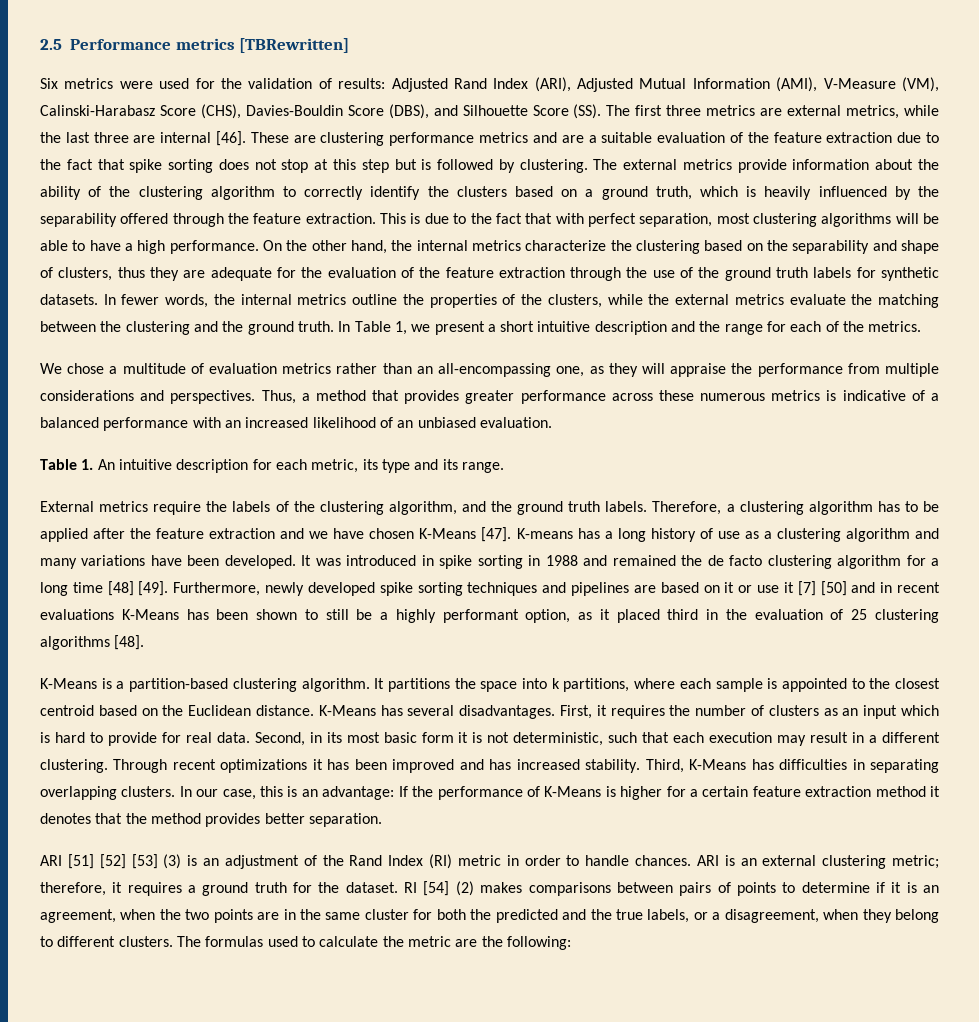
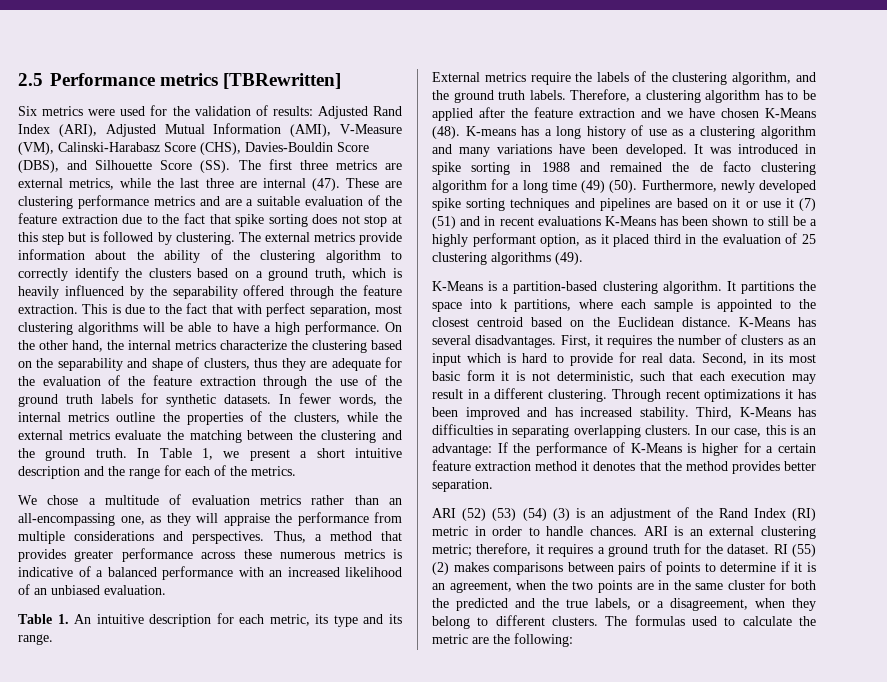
- Six metrics were used for the validation of results: Adjusted Rand Index (ARI), Adjusted Mutual Information (AMI), V-Measure (VM), Calinski-Harabasz Score (CHS), Davies-Bouldin Score (DBS), and Silhouette Score (SS). The first three metrics are external metrics, while the last three are internal [46].
+ Six metrics were used for the validation of results: Adjusted Rand Index (ARI), Adjusted Mutual Information (AMI), V-Measure (VM), Calinski-Harabasz Score (CHS), Davies-Bouldin Score (DBS), and Silhouette Score (SS). The first three metrics are external metrics, while the last three are internal (47).
- Therefore, a clustering algorithm has to be applied after the feature extraction and we have chosen K-Means [47].
+ Therefore, a clustering algorithm has to be applied after the feature extraction and we have chosen K-Means (48).
- It was introduced in spike sorting in 1988 and remained the de facto clustering algorithm for a long time [48] [49].
+ It was introduced in spike sorting in 1988 and remained the de facto clustering algorithm for a long time (49) (50).
- Furthermore, newly developed spike sorting techniques and pipelines are based on it or use it [7] [50] and in recent evaluations K-Means has been shown to still be a highly performant option, as it placed third in the evaluation of 25 clustering algorithms [48].
+ Furthermore, newly developed spike sorting techniques and pipelines are based on it or use it (7) (51) and in recent evaluations K-Means has been shown to still be a highly performant option, as it placed third in the evaluation of 25 clustering algorithms (49).
- ARI [51] [52] [53] (3) is an adjustment of the Rand Index (RI) metric in order to handle chances.
+ ARI (52) (53) (54) (3) is an adjustment of the Rand Index (RI) metric in order to handle chances.
- RI [54] (2) makes comparisons between pairs of points to determine if it is an agreement, when the two points are in the same cluster for both the predicted and the true labels, or a disagreement, when they belong to different clusters.
+ RI (55) (2) makes comparisons between pairs of points to determine if it is an agreement, when the two points are in the same cluster for both the predicted and the true labels, or a disagreement, when they belong to different clusters.

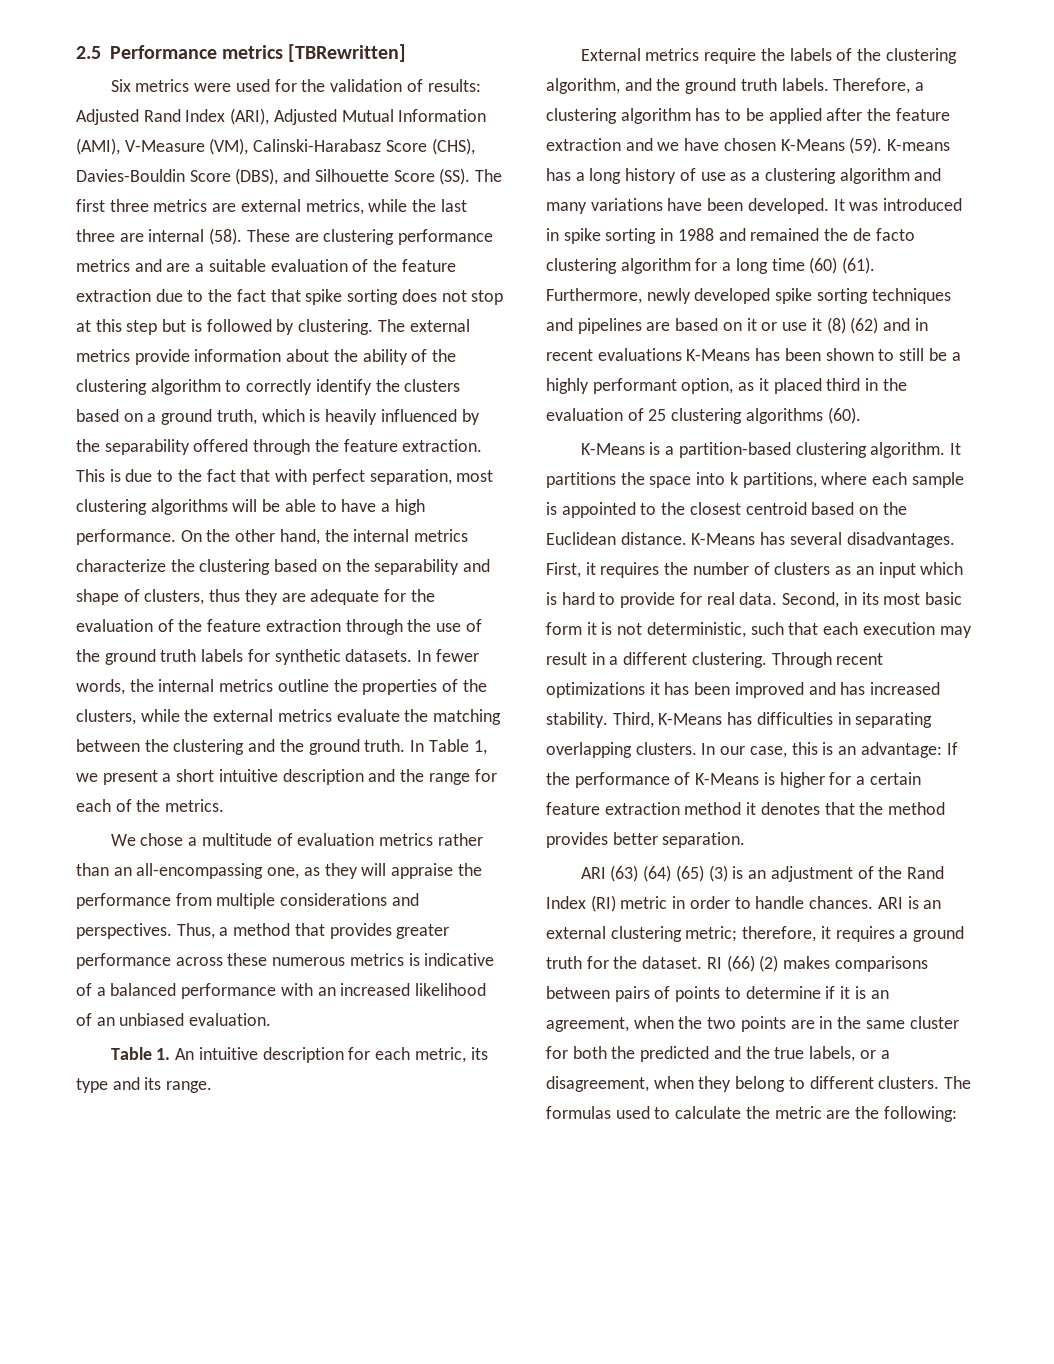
- Six metrics were used for the validation of results: Adjusted Rand Index (ARI), Adjusted Mutual Information (AMI), V-Measure (VM), Calinski-Harabasz Score (CHS), Davies-Bouldin Score (DBS), and Silhouette Score (SS). The first three metrics are external metrics, while the last three are internal (47).
+ Six metrics were used for the validation of results: Adjusted Rand Index (ARI), Adjusted Mutual Information (AMI), V-Measure (VM), Calinski-Harabasz Score (CHS), Davies-Bouldin Score (DBS), and Silhouette Score (SS). The first three metrics are external metrics, while the last three are internal (58).
- Therefore, a clustering algorithm has to be applied after the feature extraction and we have chosen K-Means (48).
+ Therefore, a clustering algorithm has to be applied after the feature extraction and we have chosen K-Means (59).
- It was introduced in spike sorting in 1988 and remained the de facto clustering algorithm for a long time (49) (50).
+ It was introduced in spike sorting in 1988 and remained the de facto clustering algorithm for a long time (60) (61).
- Furthermore, newly developed spike sorting techniques and pipelines are based on it or use it (7) (51) and in recent evaluations K-Means has been shown to still be a highly performant option, as it placed third in the evaluation of 25 clustering algorithms (49).
+ Furthermore, newly developed spike sorting techniques and pipelines are based on it or use it (8) (62) and in recent evaluations K-Means has been shown to still be a highly performant option, as it placed third in the evaluation of 25 clustering algorithms (60).
- ARI (52) (53) (54) (3) is an adjustment of the Rand Index (RI) metric in order to handle chances.
+ ARI (63) (64) (65) (3) is an adjustment of the Rand Index (RI) metric in order to handle chances.
- RI (55) (2) makes comparisons between pairs of points to determine if it is an agreement, when the two points are in the same cluster for both the predicted and the true labels, or a disagreement, when they belong to different clusters.
+ RI (66) (2) makes comparisons between pairs of points to determine if it is an agreement, when the two points are in the same cluster for both the predicted and the true labels, or a disagreement, when they belong to different clusters.

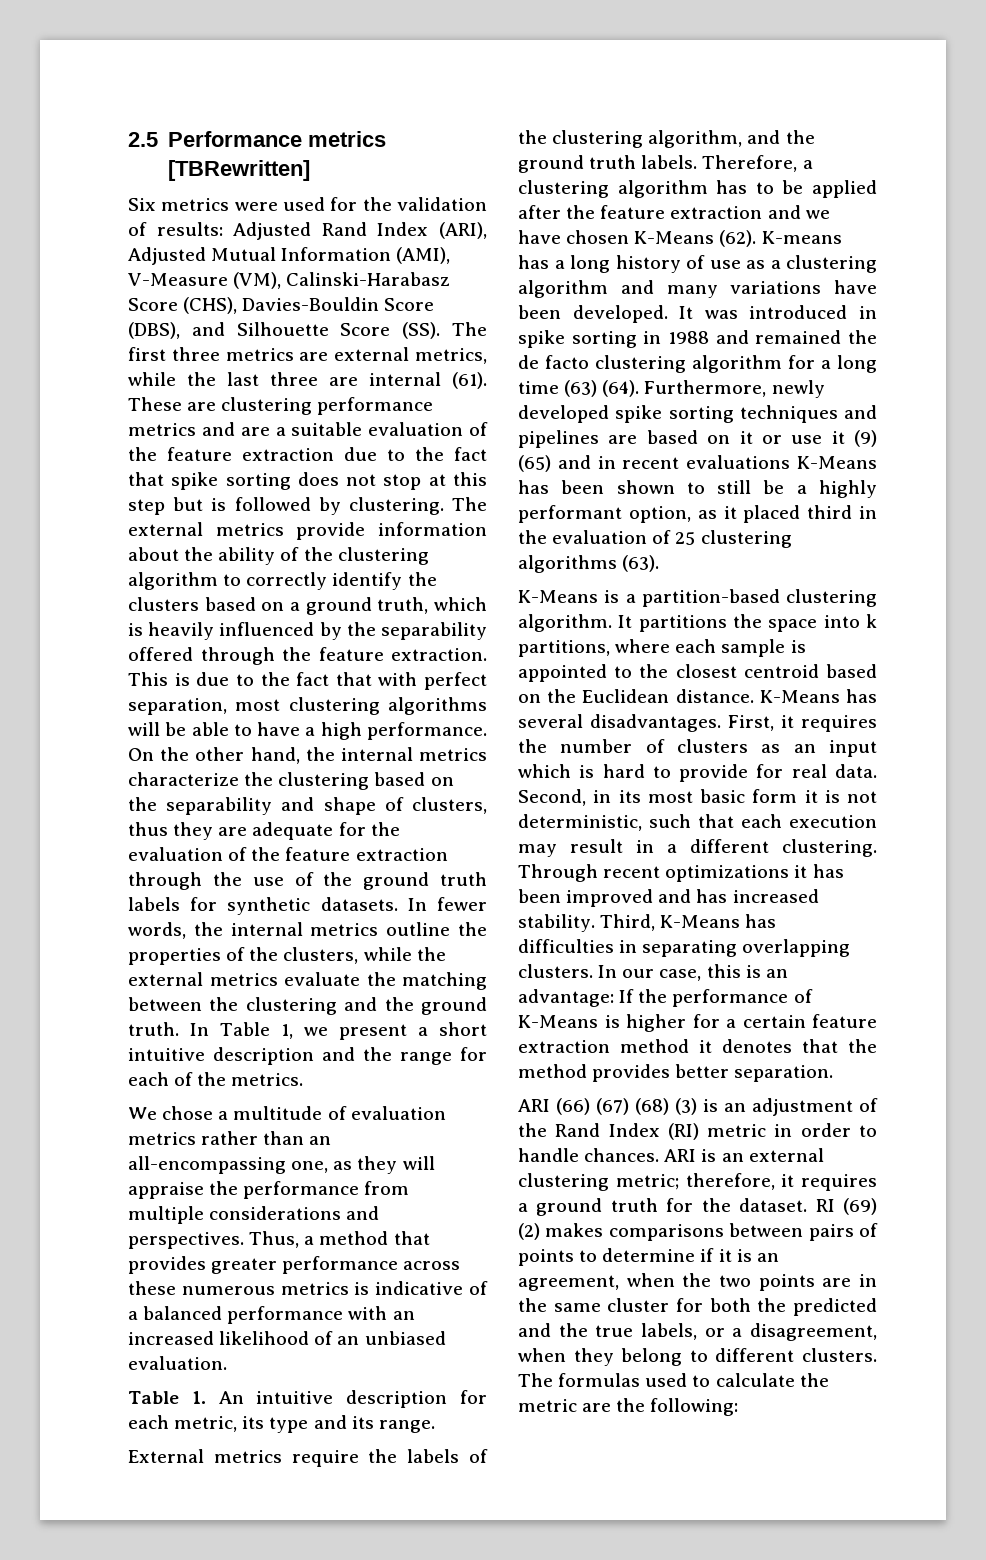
- Six metrics were used for the validation of results: Adjusted Rand Index (ARI), Adjusted Mutual Information (AMI), V-Measure (VM), Calinski-Harabasz Score (CHS), Davies-Bouldin Score (DBS), and Silhouette Score (SS). The first three metrics are external metrics, while the last three are internal (58).
+ Six metrics were used for the validation of results: Adjusted Rand Index (ARI), Adjusted Mutual Information (AMI), V-Measure (VM), Calinski-Harabasz Score (CHS), Davies-Bouldin Score (DBS), and Silhouette Score (SS). The first three metrics are external metrics, while the last three are internal (61).
- Therefore, a clustering algorithm has to be applied after the feature extraction and we have chosen K-Means (59).
+ Therefore, a clustering algorithm has to be applied after the feature extraction and we have chosen K-Means (62).
- It was introduced in spike sorting in 1988 and remained the de facto clustering algorithm for a long time (60) (61).
+ It was introduced in spike sorting in 1988 and remained the de facto clustering algorithm for a long time (63) (64).
- Furthermore, newly developed spike sorting techniques and pipelines are based on it or use it (8) (62) and in recent evaluations K-Means has been shown to still be a highly performant option, as it placed third in the evaluation of 25 clustering algorithms (60).
+ Furthermore, newly developed spike sorting techniques and pipelines are based on it or use it (9) (65) and in recent evaluations K-Means has been shown to still be a highly performant option, as it placed third in the evaluation of 25 clustering algorithms (63).
- ARI (63) (64) (65) (3) is an adjustment of the Rand Index (RI) metric in order to handle chances.
+ ARI (66) (67) (68) (3) is an adjustment of the Rand Index (RI) metric in order to handle chances.
- RI (66) (2) makes comparisons between pairs of points to determine if it is an agreement, when the two points are in the same cluster for both the predicted and the true labels, or a disagreement, when they belong to different clusters.
+ RI (69) (2) makes comparisons between pairs of points to determine if it is an agreement, when the two points are in the same cluster for both the predicted and the true labels, or a disagreement, when they belong to different clusters.

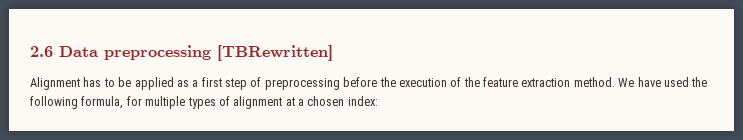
- 2.5 Performance metrics [TBRewritten]
- Six metrics were used for the validation of results: Adjusted Rand Index (ARI), Adjusted Mutual Information (AMI), V-Measure (VM), Calinski-Harabasz Score (CHS), Davies-Bouldin Score (DBS), and Silhouette Score (SS). The first three metrics are external metrics, while the last three are internal (61). These are clustering performance metrics and are a suitable evaluation of the feature extraction due to the fact that spike sorting does not stop at this step but is followed by clustering. The external metrics provide information about the ability of the clustering algorithm to correctly identify the clusters based on a ground truth, which is heavily influenced by the separability offered through the feature extraction. This is due to the fact that with perfect separation, most clustering algorithms will be able to have a high performance. On the other hand, the internal metrics characterize the clustering based on the separability and shape of clusters, thus they are adequate for the evaluation of the feature extraction through the use of the ground truth labels for synthetic datasets. In fewer words, the internal metrics outline the properties of the clusters, while the external metrics evaluate the matching between the clustering and the ground truth. In Table 1, we present a short intuitive description and the range for each of the metrics.
- We chose a multitude of evaluation metrics rather than an all-encompassing one, as they will appraise the performance from multiple considerations and perspectives. Thus, a method that provides greater performance across these numerous metrics is indicative of a balanced performance with an increased likelihood of an unbiased evaluation.
- Table 1. An intuitive description for each metric, its type and its range.
- External metrics require the labels of the clustering algorithm, and the ground truth labels. Therefore, a clustering algorithm has to be applied after the feature extraction and we have chosen K-Means (62). K-means has a long history of use as a clustering algorithm and many variations have been developed. It was introduced in spike sorting in 1988 and remained the de facto clustering algorithm for a long time (63) (64). Furthermore, newly developed spike sorting techniques and pipelines are based on it or use it (9) (65) and in recent evaluations K-Means has been shown to still be a highly performant option, as it placed third in the evaluation of 25 clustering algorithms (63).
- K-Means is a partition-based clustering algorithm. It partitions the space into k partitions, where each sample is appointed to the closest centroid based on the Euclidean distance. K-Means has several disadvantages. First, it requires the number of clusters as an input which is hard to provide for real data. Second, in its most basic form it is not deterministic, such that each execution may result in a different clustering. Through recent optimizations it has been improved and has increased stability. Third, K-Means has difficulties in separating overlapping clusters. In our case, this is an advantage: If the performance of K-Means is higher for a certain feature extraction method it denotes that the method provides better separation.
- ARI (66) (67) (68) (3) is an adjustment of the Rand Index (RI) metric in order to handle chances. ARI is an external clustering metric; therefore, it requires a ground truth for the dataset. RI (69) (2) makes comparisons between pairs of points to determine if it is an agreement, when the two points are in the same cluster for both the predicted and the true labels, or a disagreement, when they belong to different clusters. The formulas used to calculate the metric are the following:
+ 2.6 Data preprocessing [TBRewritten]
+ Alignment has to be applied as a first step of preprocessing before the execution of the feature extraction method. We have used the following formula, for multiple types of alignment at a chosen index:

